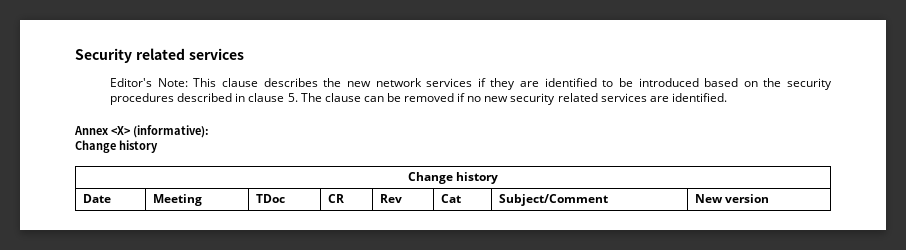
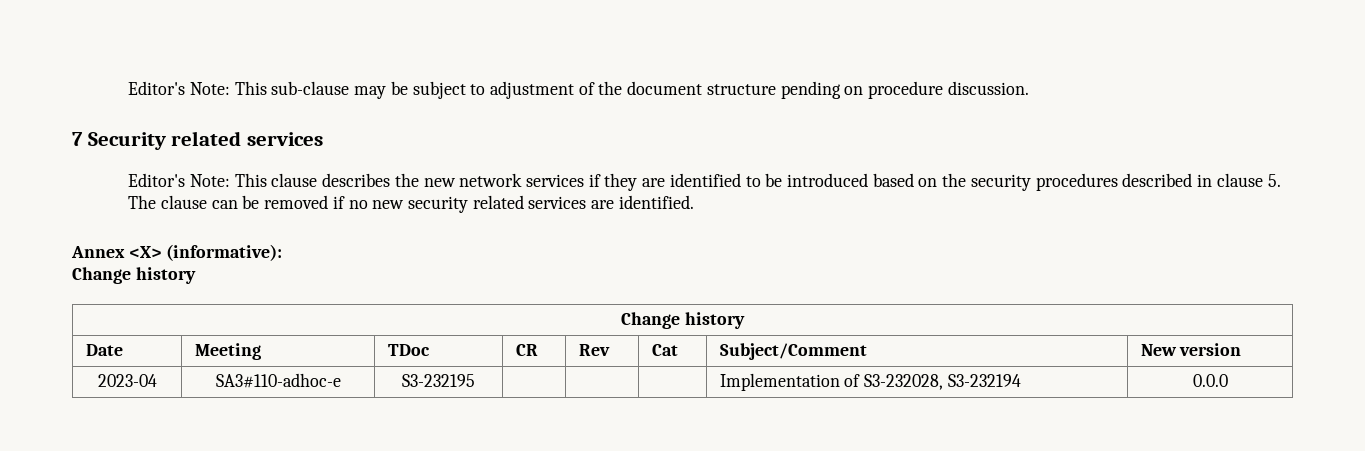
- Security related services
+ Editor's Note: This sub-clause may be subject to adjustment of the document structure pending on procedure discussion.
+ 7 Security related services
+ 2023-04 | SA3#110-adhoc-e | S3-232195 | | | | Implementation of S3-232028, S3-232194 | 0.0.0

